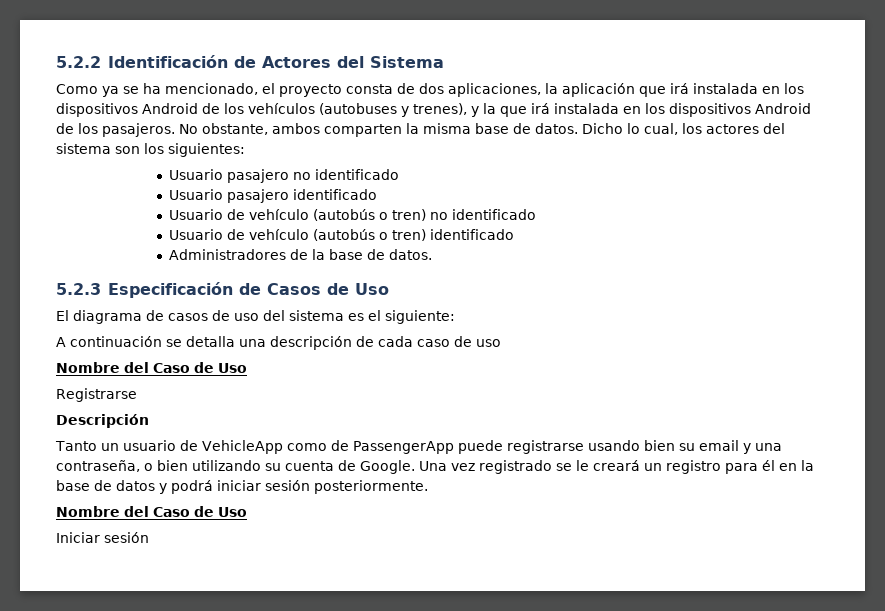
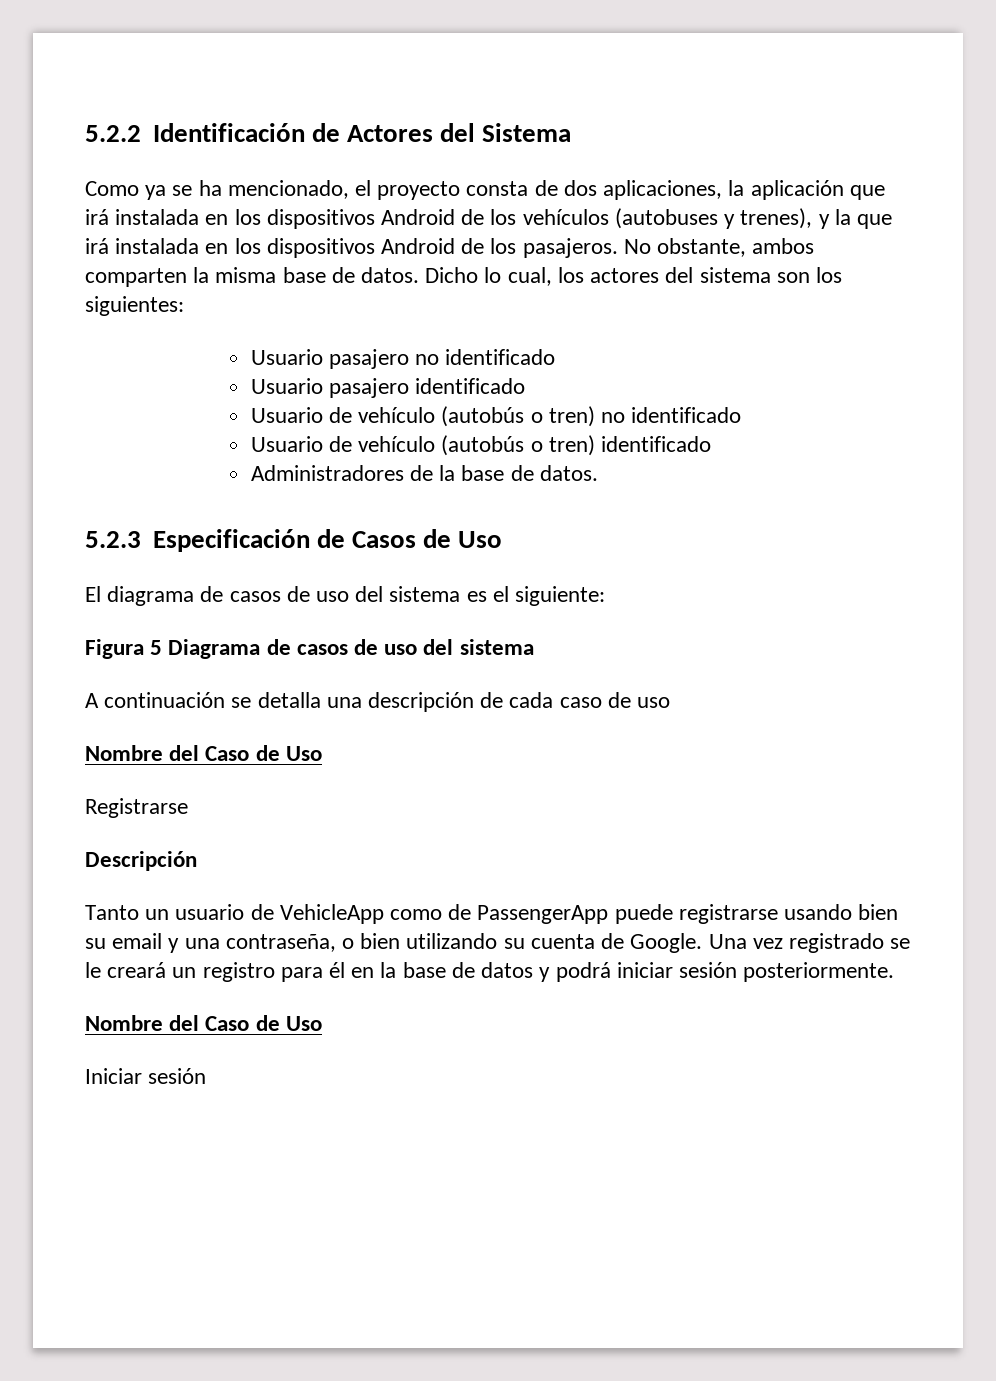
+ Figura 5 Diagrama de casos de uso del sistema

